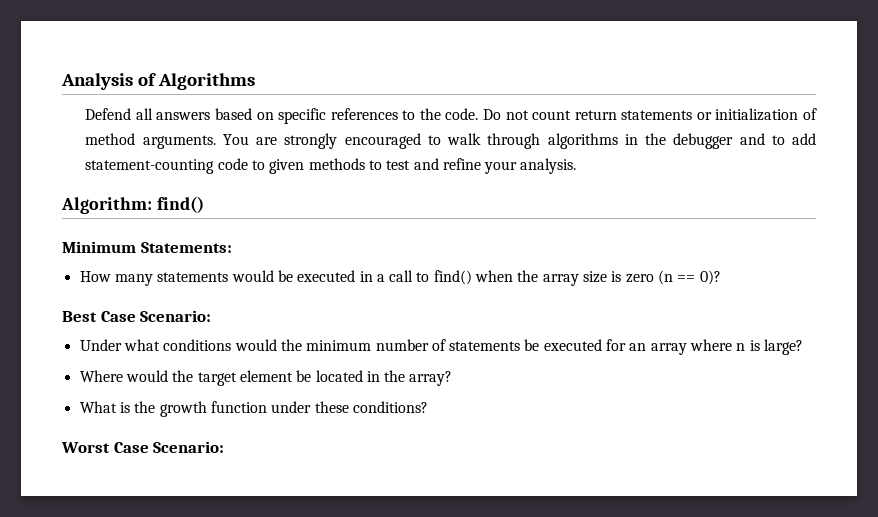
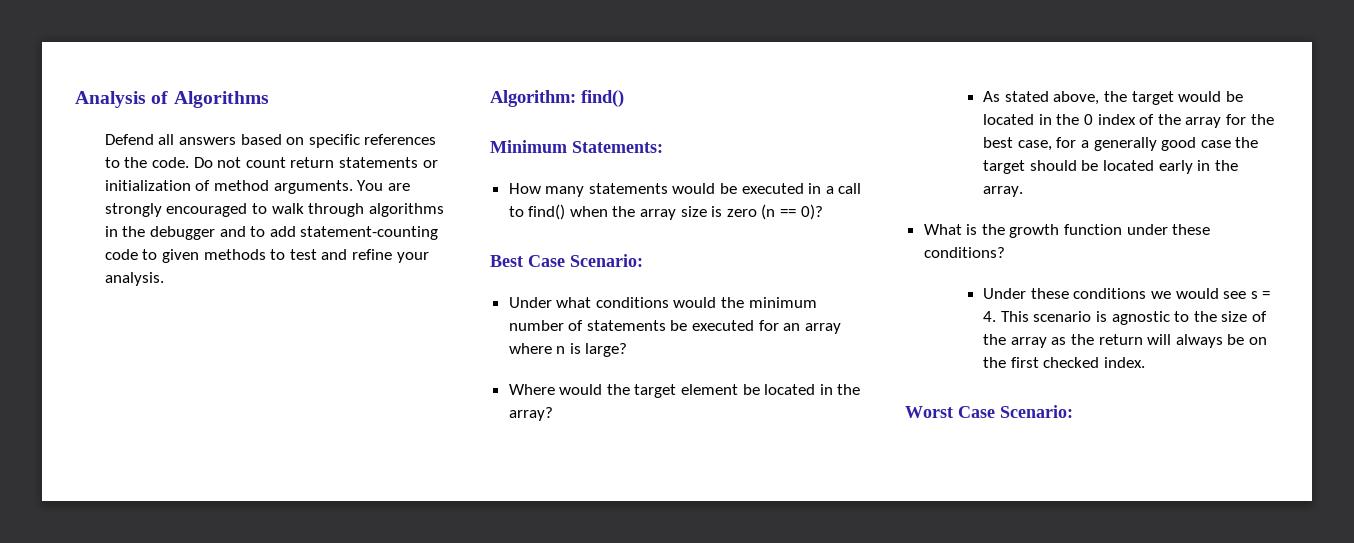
+ As stated above, the target would be located in the 0 index of the array for the best case, for a generally good case the target should be located early in the array.
+ Under these conditions we would see s = 4. This scenario is agnostic to the size of the array as the return will always be on the first checked index.

